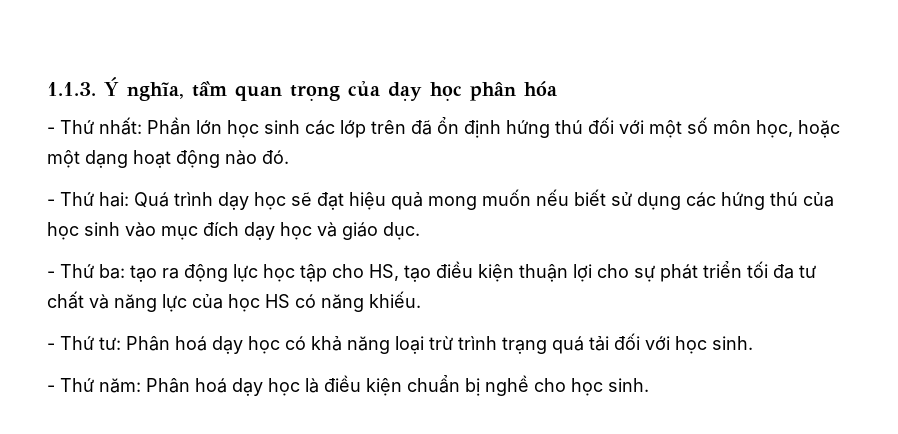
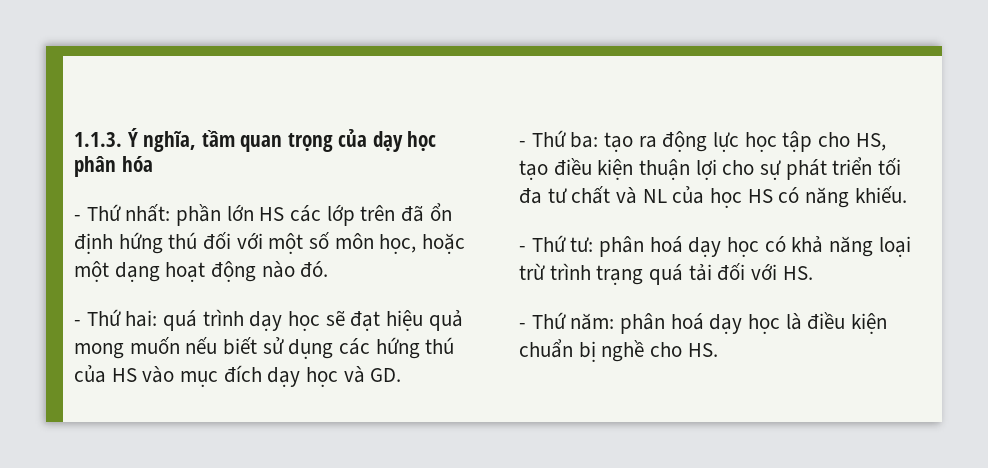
- - Thứ nhất: Phần lớn học sinh các lớp trên đã ổn định hứng thú đối với một số môn học, hoặc một dạng hoạt động nào đó.
+ - Thứ nhất: phần lớn HS các lớp trên đã ổn định hứng thú đối với một số môn học, hoặc một dạng hoạt động nào đó.
- - Thứ hai: Quá trình dạy học sẽ đạt hiệu quả mong muốn nếu biết sử dụng các hứng thú của học sinh vào mục đích dạy học và giáo dục.
+ - Thứ hai: quá trình dạy học sẽ đạt hiệu quả mong muốn nếu biết sử dụng các hứng thú của HS vào mục đích dạy học và GD.
- - Thứ ba: tạo ra động lực học tập cho HS, tạo điều kiện thuận lợi cho sự phát triển tối đa tư chất và năng lực của học HS có năng khiếu.
+ - Thứ ba: tạo ra động lực học tập cho HS, tạo điều kiện thuận lợi cho sự phát triển tối đa tư chất và NL của học HS có năng khiếu.
- - Thứ tư: Phân hoá dạy học có khả năng loại trừ trình trạng quá tải đối với học sinh.
+ - Thứ tư: phân hoá dạy học có khả năng loại trừ trình trạng quá tải đối với HS.
- - Thứ năm: Phân hoá dạy học là điều kiện chuẩn bị nghề cho học sinh.
+ - Thứ năm: phân hoá dạy học là điều kiện chuẩn bị nghề cho HS.

